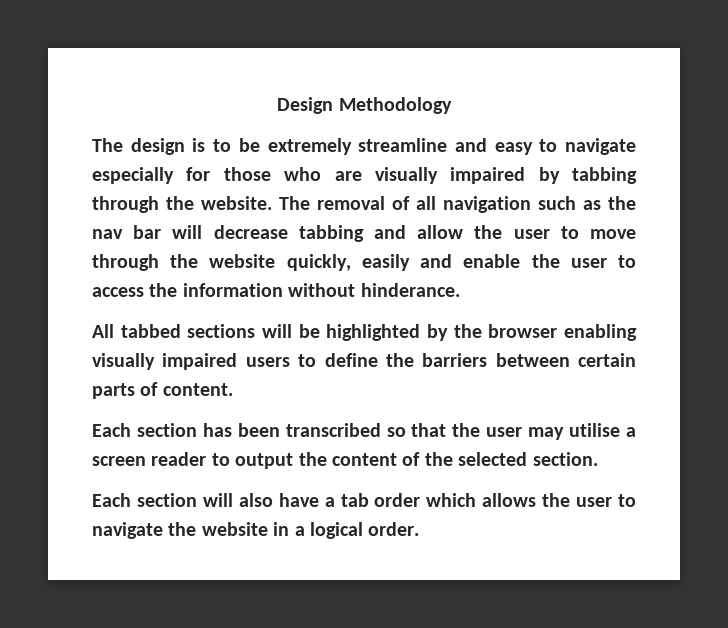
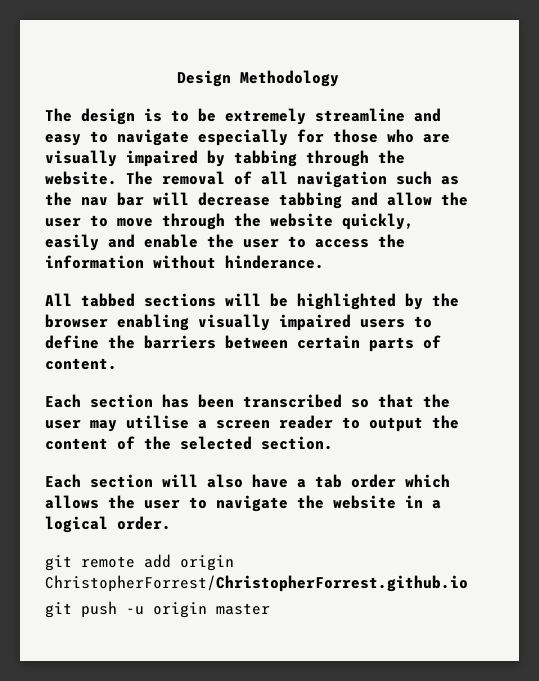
+ git remote add origin ChristopherForrest/ChristopherForrest.github.io
+ git push -u origin master

